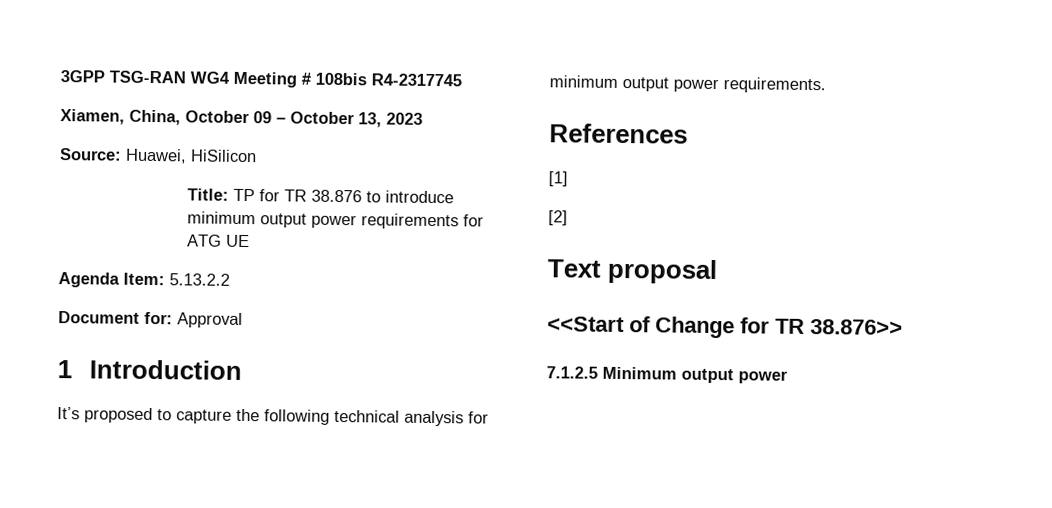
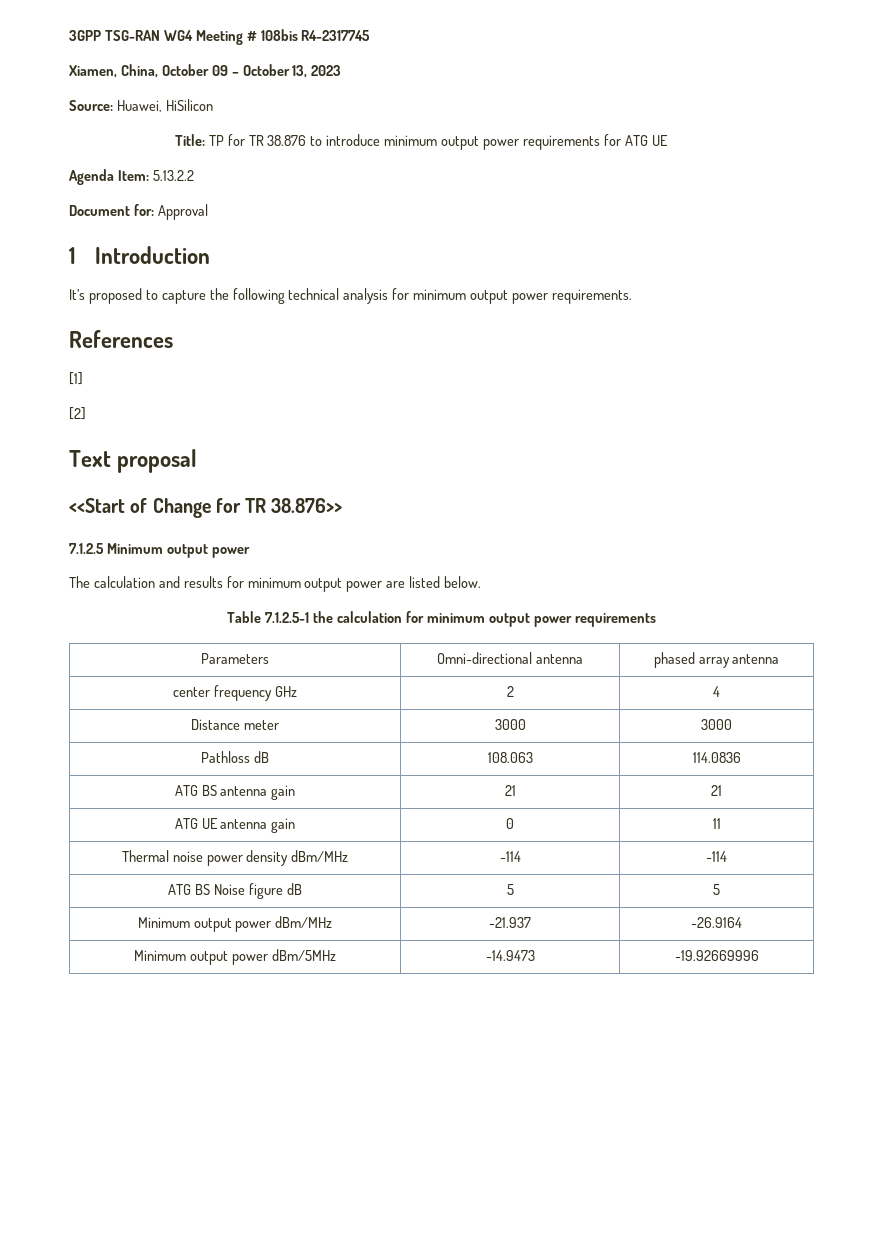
+ The calculation and results for minimum output power are listed below.
+ Table 7.1.2.5-1 the calculation for minimum output power requirements
+ Parameters | Omni-directional antenna | phased array antenna
+ center frequency GHz | 2 | 4
+ Distance meter | 3000 | 3000
+ Pathloss dB | 108.063 | 114.0836
+ ATG BS antenna gain | 21 | 21
+ ATG UE antenna gain | 0 | 11
+ Thermal noise power density dBm/MHz | -114 | -114
+ ATG BS Noise figure dB | 5 | 5
+ Minimum output power dBm/MHz | -21.937 | -26.9164
+ Minimum output power dBm/5MHz | -14.9473 | -19.92669996

